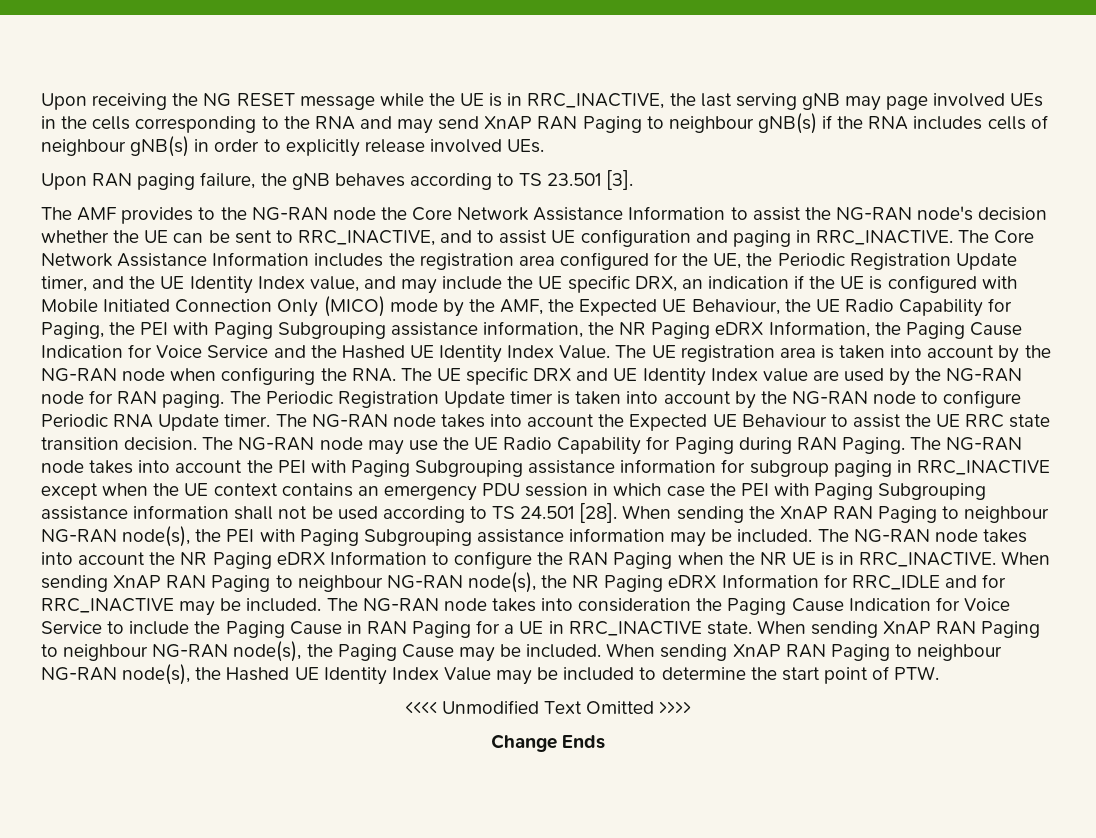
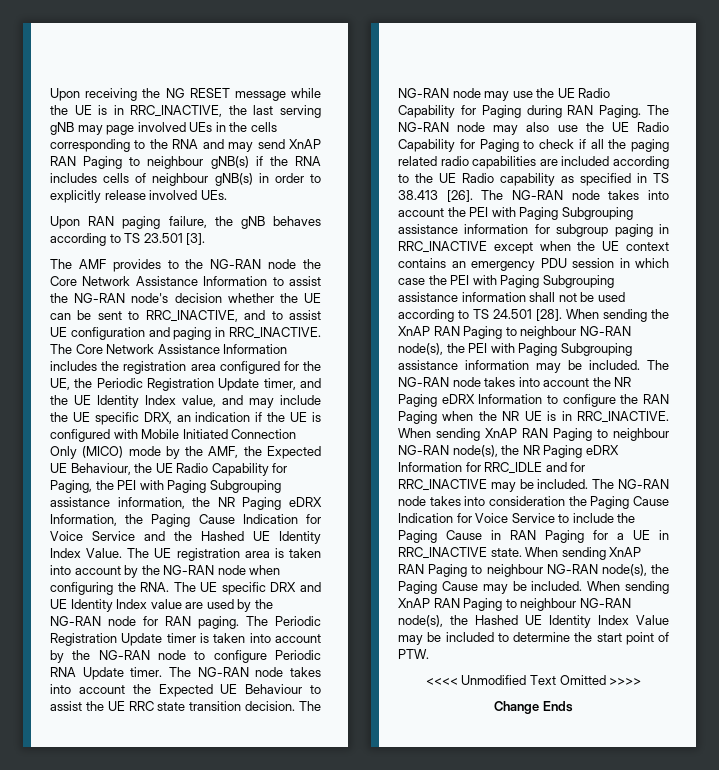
- The NG-RAN node takes into account the PEI with Paging Subgrouping assistance information for subgroup paging in RRC_INACTIVE except when the UE context contains an emergency PDU session in which case the PEI with Paging Subgrouping assistance information shall not be used according to TS 24.501 [28].
+ The NG-RAN node may also use the UE Radio Capability for Paging to check if all the paging related radio capabilities are included according to the UE Radio capability as specified in TS 38.413 [26]. The NG-RAN node takes into account the PEI with Paging Subgrouping assistance information for subgroup paging in RRC_INACTIVE except when the UE context contains an emergency PDU session in which case the PEI with Paging Subgrouping assistance information shall not be used according to TS 24.501 [28].

